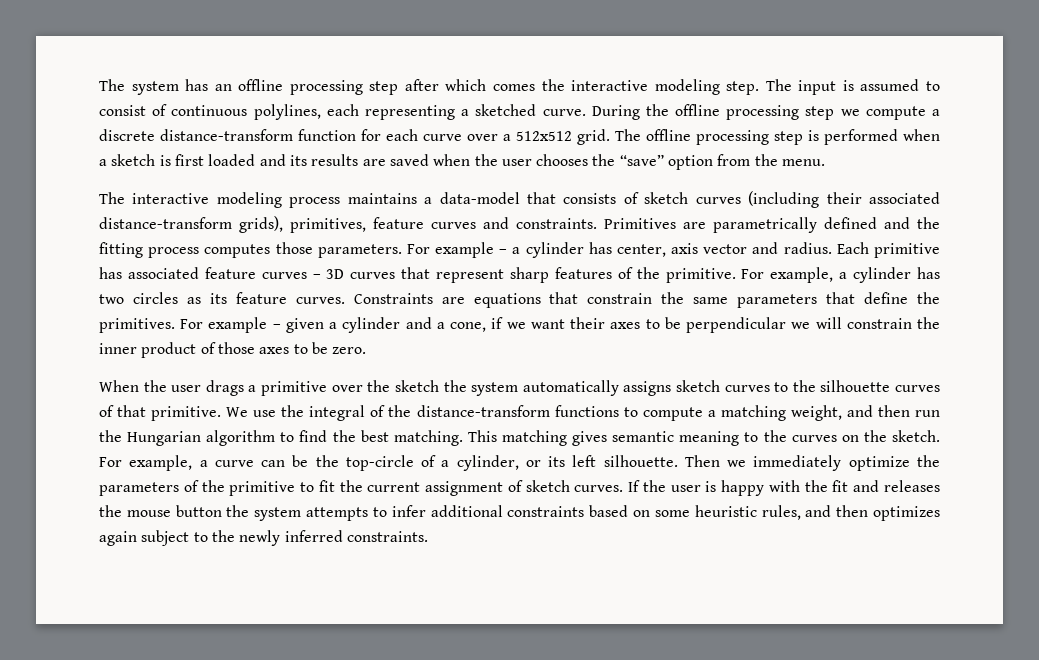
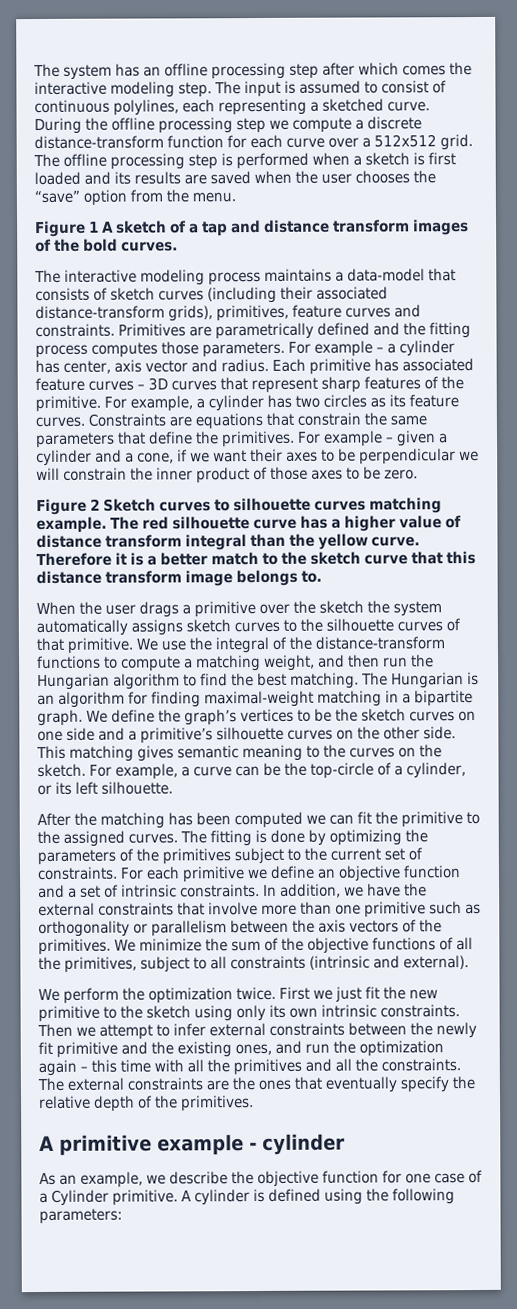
+ Figure 1 A sketch of a tap and distance transform images of the bold curves.
+ Figure 2 Sketch curves to silhouette curves matching example. The red silhouette curve has a higher value of distance transform integral than the yellow curve. Therefore it is a better match to the sketch curve that this distance transform image belongs to.
+ The Hungarian is an algorithm for finding maximal-weight matching in a bipartite graph. We define the graph’s vertices to be the sketch curves on one side and a primitive’s silhouette curves on the other side.
- For example, a curve can be the top-circle of a cylinder, or its left silhouette. Then we immediately optimize the parameters of the primitive to fit the current assignment of sketch curves. If the user is happy with the fit and releases the mouse button the system attempts to infer additional constraints based on some heuristic rules, and then optimizes again subject to the newly inferred constraints.
+ For example, a curve can be the top-circle of a cylinder, or its left silhouette.
+ After the matching has been computed we can fit the primitive to the assigned curves. The fitting is done by optimizing the parameters of the primitives subject to the current set of constraints. For each primitive we define an objective function and a set of intrinsic constraints. In addition, we have the external constraints that involve more than one primitive such as orthogonality or parallelism between the axis vectors of the primitives. We minimize the sum of the objective functions of all the primitives, subject to all constraints (intrinsic and external).
+ We perform the optimization twice. First we just fit the new primitive to the sketch using only its own intrinsic constraints. Then we attempt to infer external constraints between the newly fit primitive and the existing ones, and run the optimization again – this time with all the primitives and all the constraints. The external constraints are the ones that eventually specify the relative depth of the primitives.
+ A primitive example - cylinder
+ As an example, we describe the objective function for one case of a Cylinder primitive. A cylinder is defined using the following parameters:

